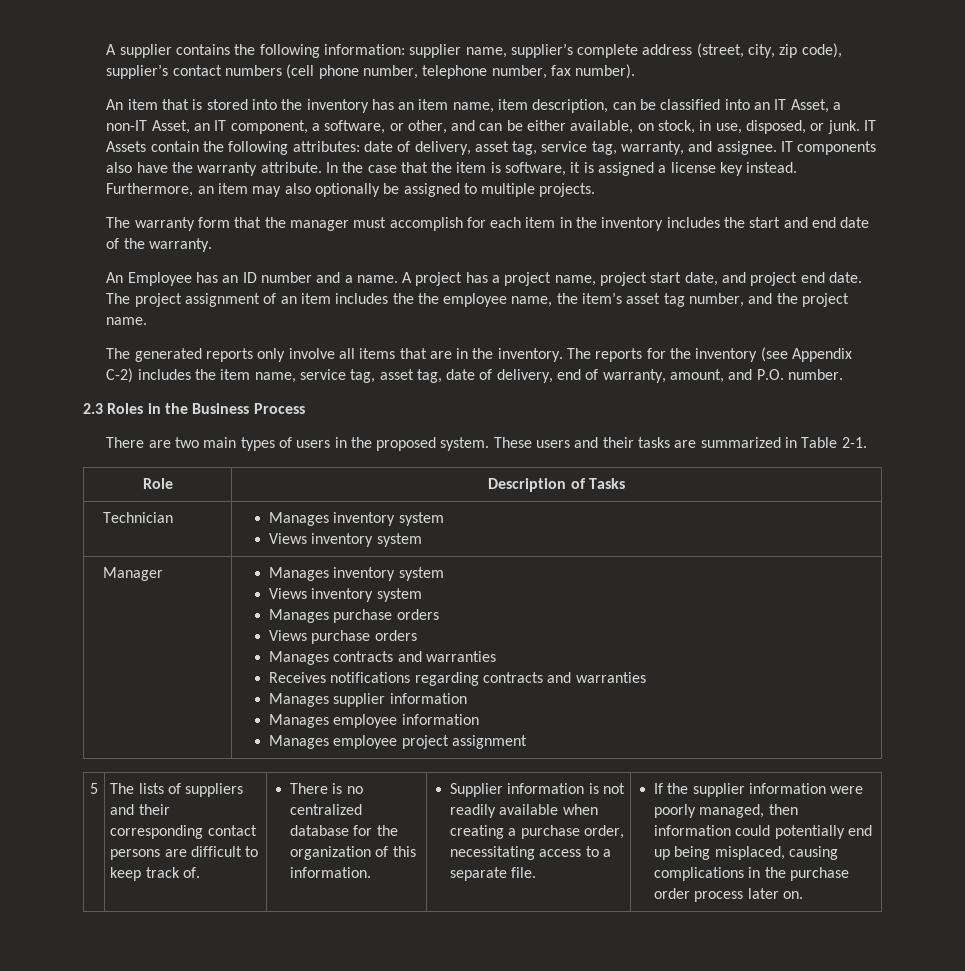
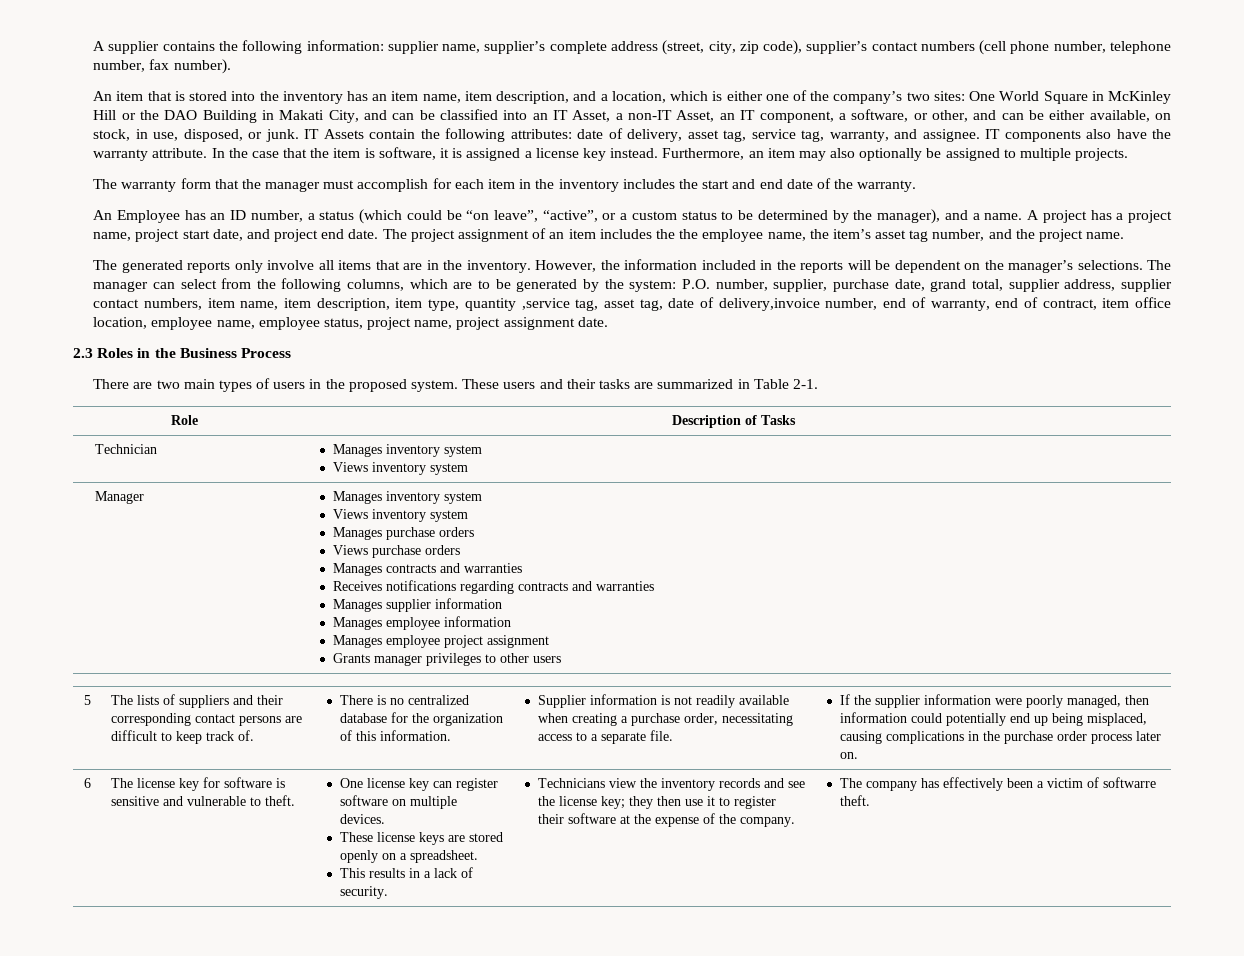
- An item that is stored into the inventory has an item name, item description, can be classified into an IT Asset, a non-IT Asset, an IT component, a software, or other, and can be either available, on stock, in use, disposed, or junk.
+ An item that is stored into the inventory has an item name, item description, and a location, which is either one of the company’s two sites: One World Square in McKinley Hill or the DAO Building in Makati City, and can be classified into an IT Asset, a non-IT Asset, an IT component, a software, or other, and can be either available, on stock, in use, disposed, or junk.
- An Employee has an ID number and a name.
+ An Employee has an ID number, a status (which could be “on leave”, “active”, or a custom status to be determined by the manager), and a name.
- The reports for the inventory (see Appendix C-2) includes the item name, service tag, asset tag, date of delivery, end of warranty, amount, and P.O. number.
+ However, the information included in the reports will be dependent on the manager’s selections. The manager can select from the following columns, which are to be generated by the system: P.O. number, supplier, purchase date, grand total, supplier address, supplier contact numbers, item name, item description, item type, quantity ,service tag, asset tag, date of delivery,invoice number, end of warranty, end of contract, item office location, employee name, employee status, project name, project assignment date.
  Manager | Manages inventory system
  Views inventory system
  Manages purchase orders
  Views purchase orders
  Manages contracts and warranties
  Receives notifications regarding contracts and warranties
  Manages supplier information
  Manages employee information
  Manages employee project assignment
+ Grants manager privileges to other users
+ 6 | The license key for software is sensitive and vulnerable to theft. | One license key can register software on multiple devices.
+ These license keys are stored openly on a spreadsheet.
+ This results in a lack of security. | Technicians view the inventory records and see the license key; they then use it to register their software at the expense of the company. | The company has effectively been a victim of softwarre theft.

